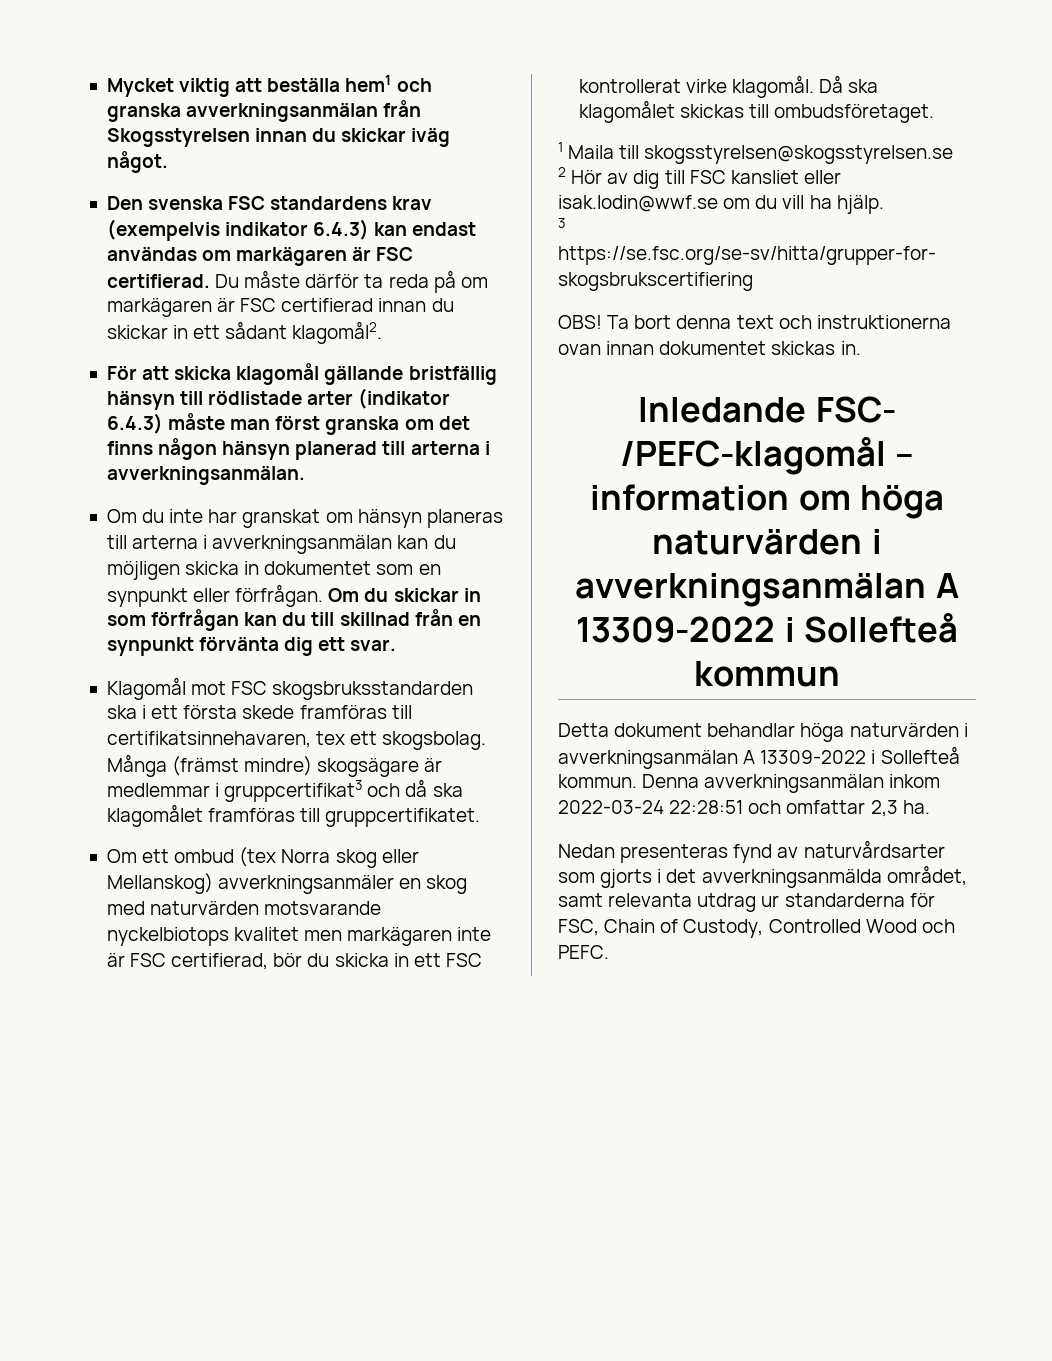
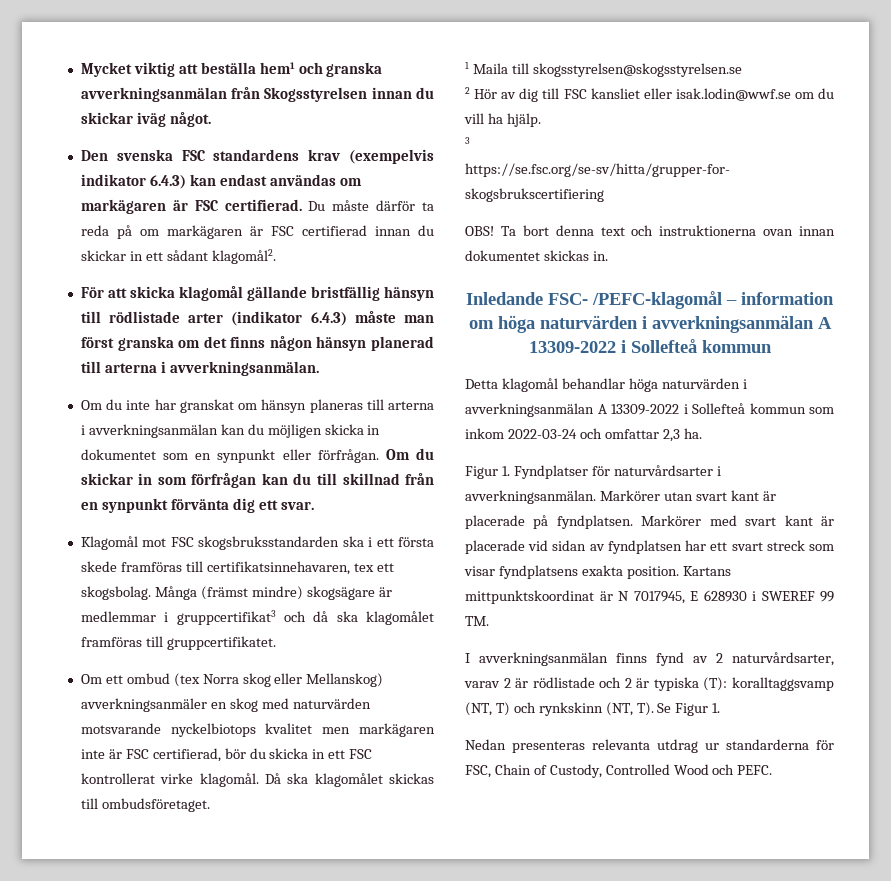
- Detta dokument behandlar höga naturvärden i avverkningsanmälan A 13309-2022 i Sollefteå kommun. Denna avverkningsanmälan inkom 2022-03-24 22:28:51 och omfattar 2,3 ha.
+ Detta klagomål behandlar höga naturvärden i avverkningsanmälan A 13309-2022 i Sollefteå kommun som inkom 2022-03-24 och omfattar 2,3 ha.
- Nedan presenteras fynd av naturvårdsarter som gjorts i det avverkningsanmälda området, samt relevanta utdrag ur standarderna för FSC, Chain of Custody, Controlled Wood och PEFC.
+ Figur 1. Fyndplatser för naturvårdsarter i avverkningsanmälan. Markörer utan svart kant är placerade på fyndplatsen. Markörer med svart kant är placerade vid sidan av fyndplatsen har ett svart streck som visar fyndplatsens exakta position. Kartans mittpunktskoordinat är N 7017945, E 628930 i SWEREF 99 TM.
+ I avverkningsanmälan finns fynd av 2 naturvårdsarter, varav 2 är rödlistade och 2 är typiska (T): koralltaggsvamp (NT, T) och rynkskinn (NT, T). Se Figur 1.
+ Nedan presenteras relevanta utdrag ur standarderna för FSC, Chain of Custody, Controlled Wood och PEFC.

